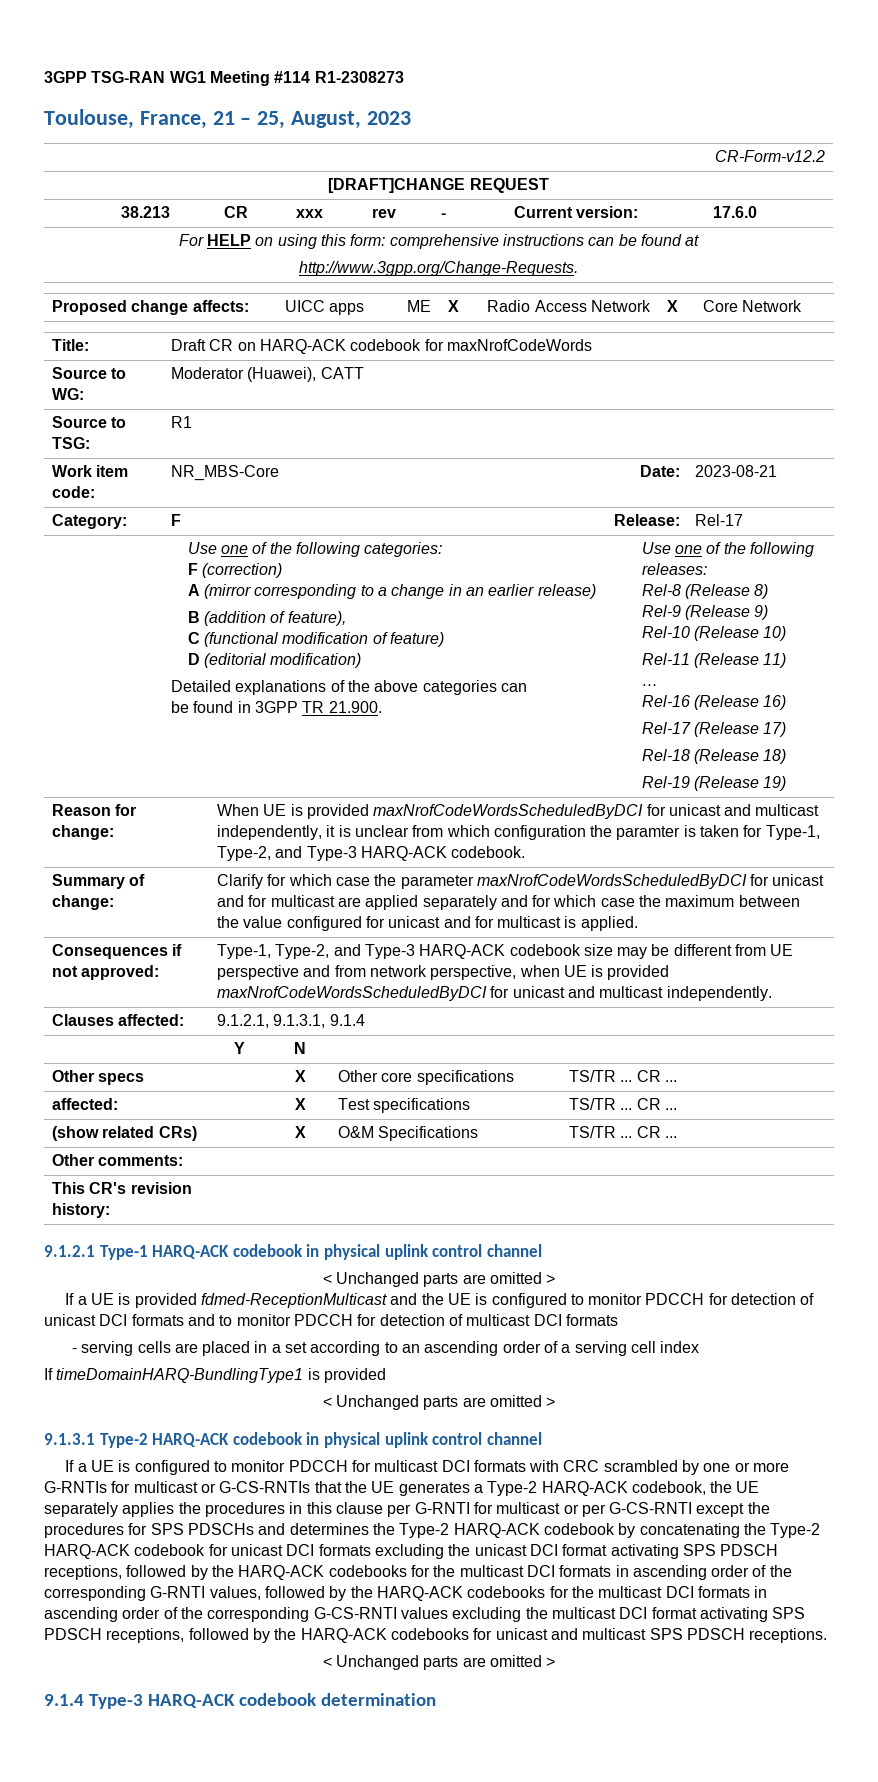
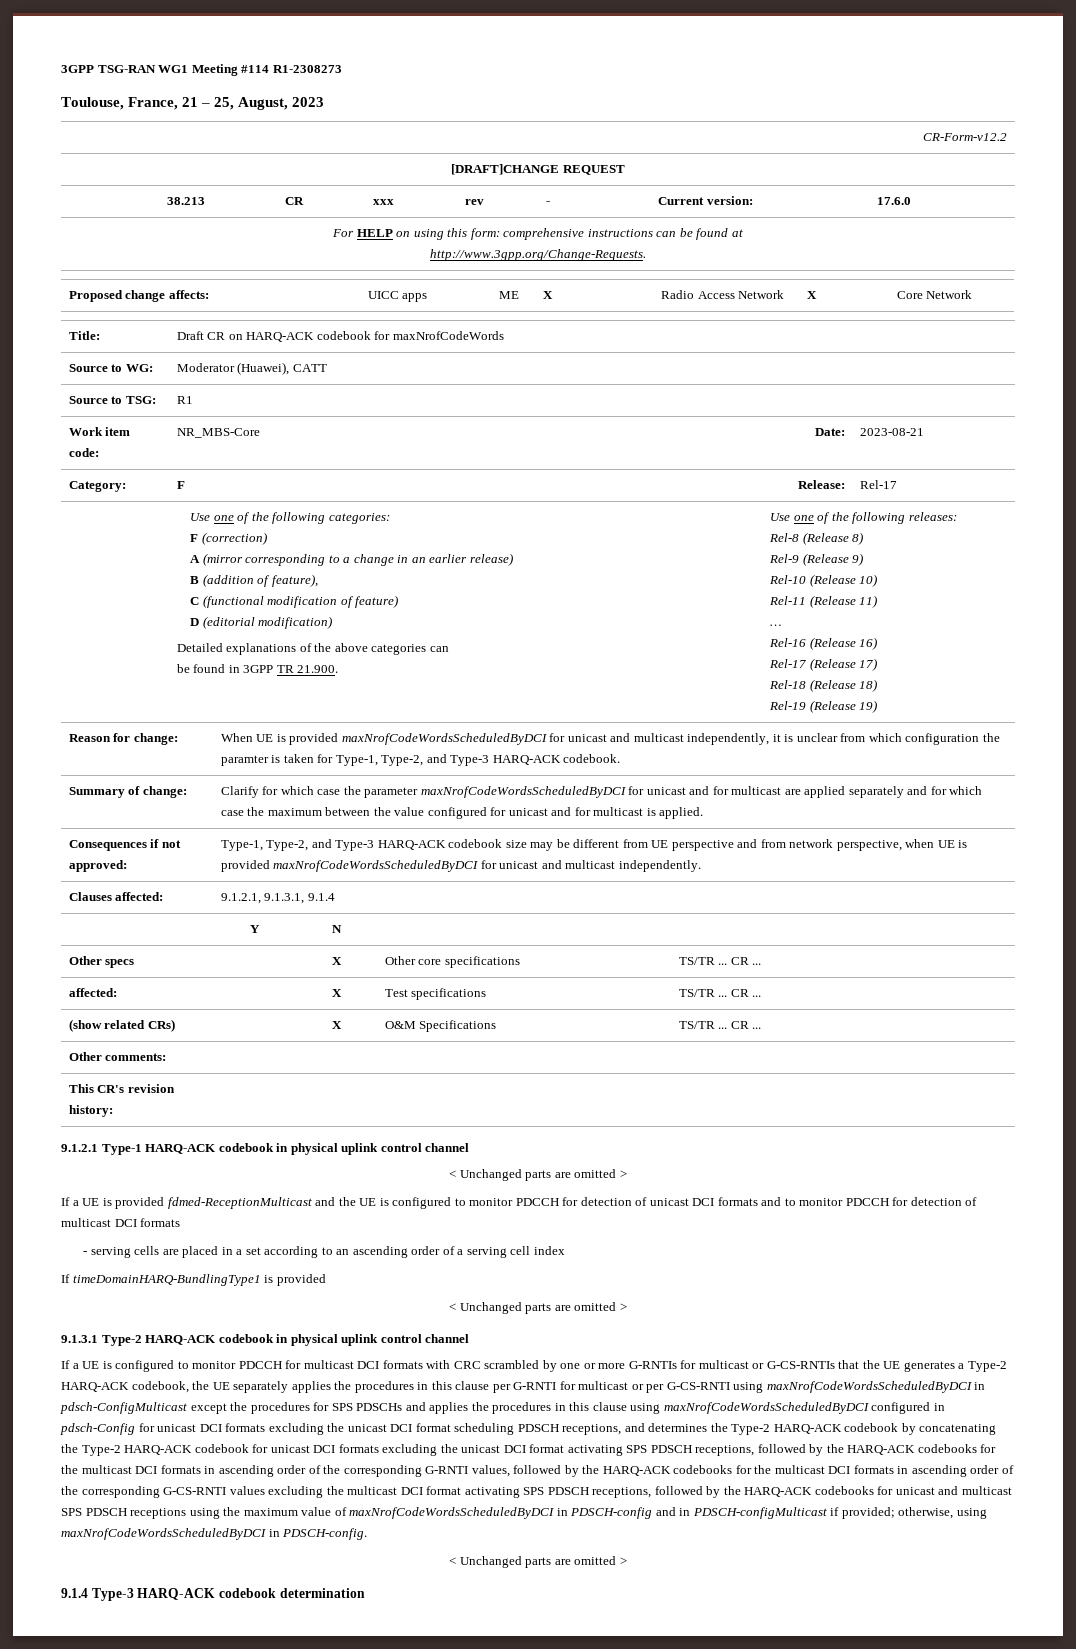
- If a UE is configured to monitor PDCCH for multicast DCI formats with CRC scrambled by one or more G-RNTIs for multicast or G-CS-RNTIs that the UE generates a Type-2 HARQ-ACK codebook, the UE separately applies the procedures in this clause per G-RNTI for multicast or per G-CS-RNTI except the procedures for SPS PDSCHs and determines the Type-2 HARQ-ACK codebook by concatenating the Type-2 HARQ-ACK codebook for unicast DCI formats excluding the unicast DCI format activating SPS PDSCH receptions, followed by the HARQ-ACK codebooks for the multicast DCI formats in ascending order of the corresponding G-RNTI values, followed by the HARQ-ACK codebooks for the multicast DCI formats in ascending order of the corresponding G-CS-RNTI values excluding the multicast DCI format activating SPS PDSCH receptions, followed by the HARQ-ACK codebooks for unicast and multicast SPS PDSCH receptions.
+ If a UE is configured to monitor PDCCH for multicast DCI formats with CRC scrambled by one or more G-RNTIs for multicast or G-CS-RNTIs that the UE generates a Type-2 HARQ-ACK codebook, the UE separately applies the procedures in this clause per G-RNTI for multicast or per G-CS-RNTI using maxNrofCodeWordsScheduledByDCI in pdsch-ConfigMulticast except the procedures for SPS PDSCHs and applies the procedures in this clause using maxNrofCodeWordsScheduledByDCI configured in pdsch-Config for unicast DCI formats excluding the unicast DCI format scheduling PDSCH receptions, and determines the Type-2 HARQ-ACK codebook by concatenating the Type-2 HARQ-ACK codebook for unicast DCI formats excluding the unicast DCI format activating SPS PDSCH receptions, followed by the HARQ-ACK codebooks for the multicast DCI formats in ascending order of the corresponding G-RNTI values, followed by the HARQ-ACK codebooks for the multicast DCI formats in ascending order of the corresponding G-CS-RNTI values excluding the multicast DCI format activating SPS PDSCH receptions, followed by the HARQ-ACK codebooks for unicast and multicast SPS PDSCH receptions using the maximum value of maxNrofCodeWordsScheduledByDCI in PDSCH-config and in PDSCH-configMulticast if provided; otherwise, using maxNrofCodeWordsScheduledByDCI in PDSCH-config.

